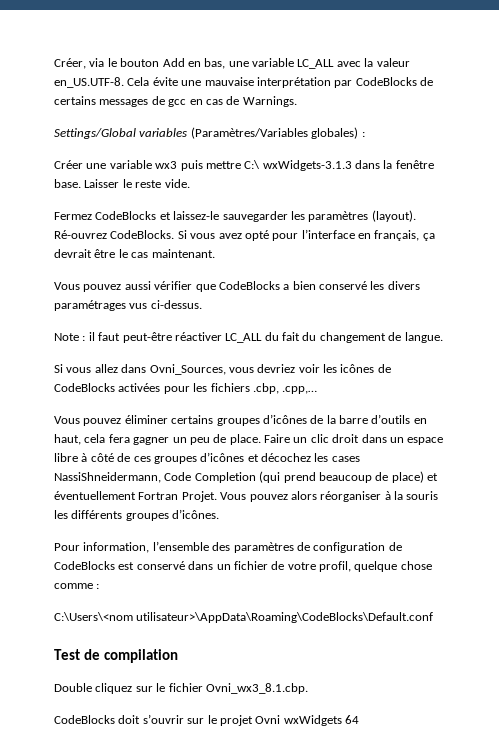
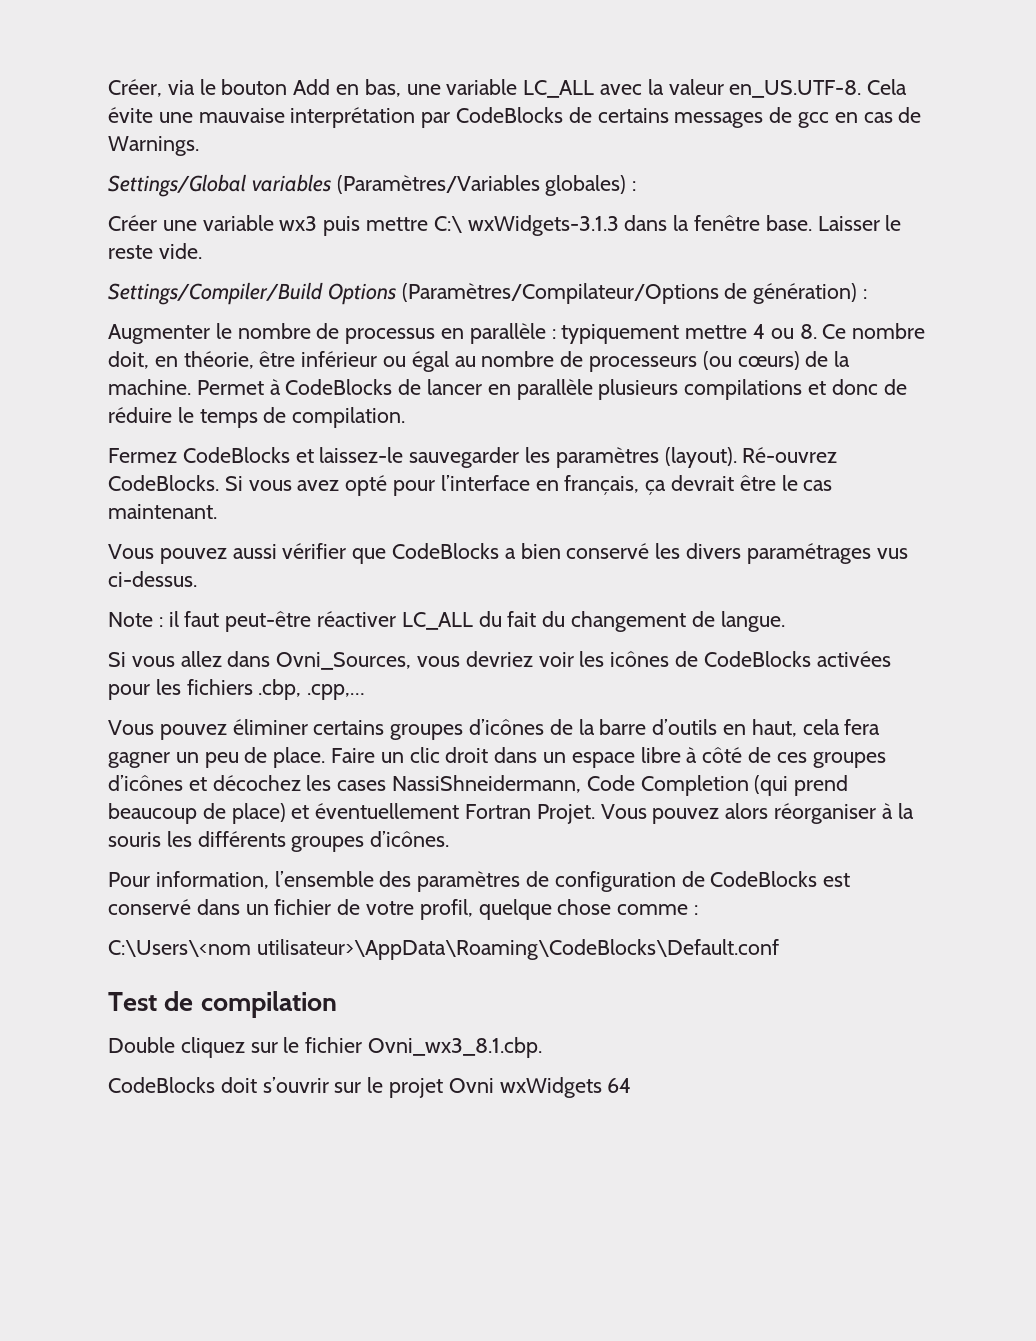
+ Settings/Compiler/Build Options (Paramètres/Compilateur/Options de génération) :
+ Augmenter le nombre de processus en parallèle : typiquement mettre 4 ou 8. Ce nombre doit, en théorie, être inférieur ou égal au nombre de processeurs (ou cœurs) de la machine. Permet à CodeBlocks de lancer en parallèle plusieurs compilations et donc de réduire le temps de compilation.

